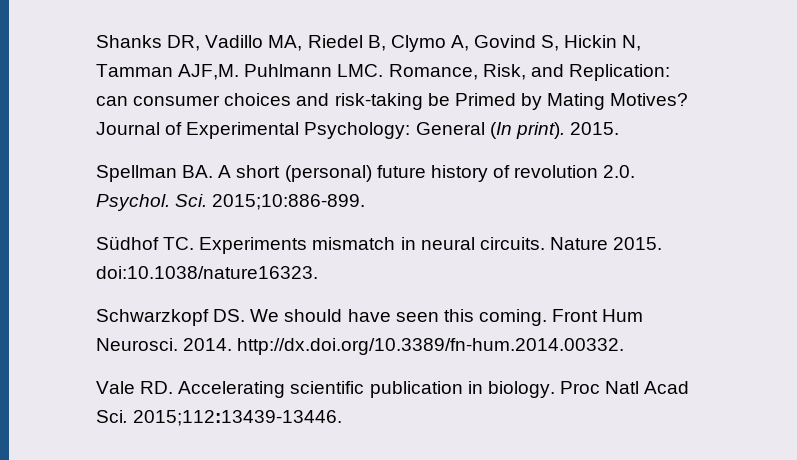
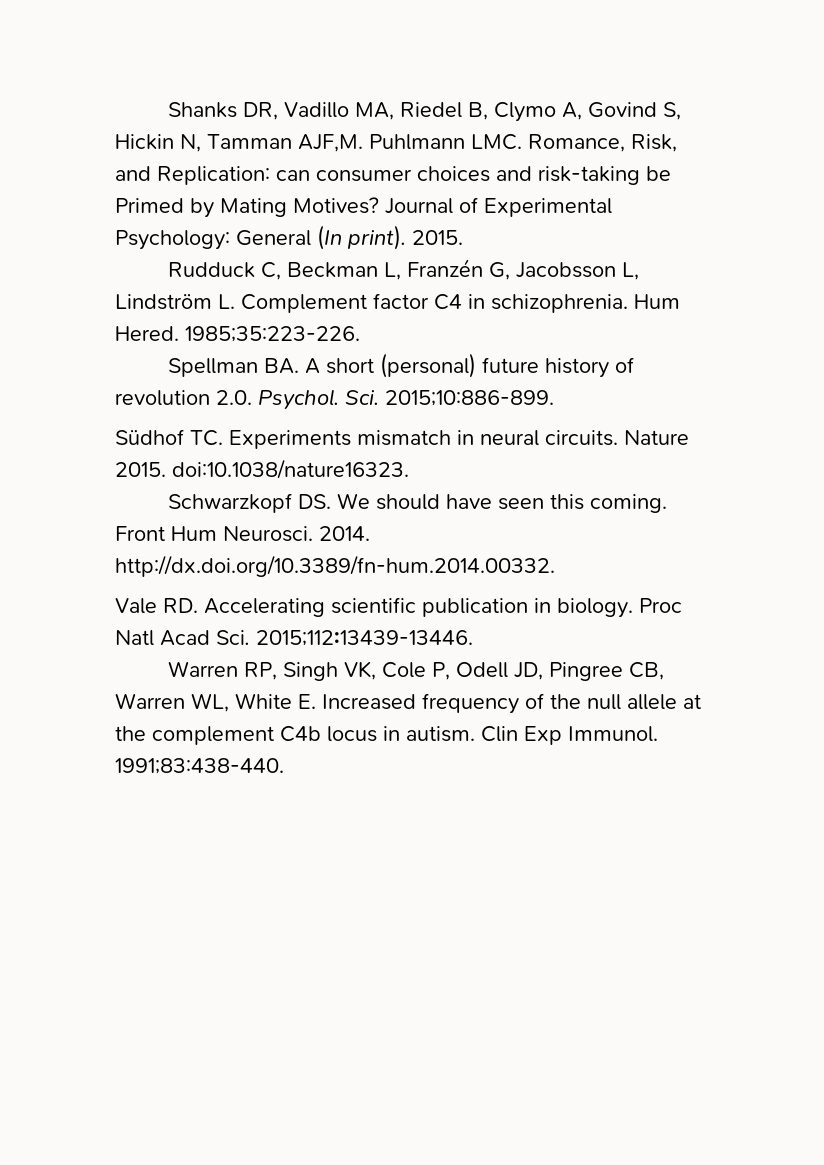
+ Rudduck C, Beckman L, Franzén G, Jacobsson L, Lindström L. Complement factor C4 in schizophrenia. Hum Hered. 1985;35:223-226.
+ Warren RP, Singh VK, Cole P, Odell JD, Pingree CB, Warren WL, White E. Increased frequency of the null allele at the complement C4b locus in autism. Clin Exp Immunol. 1991;83:438-440.

